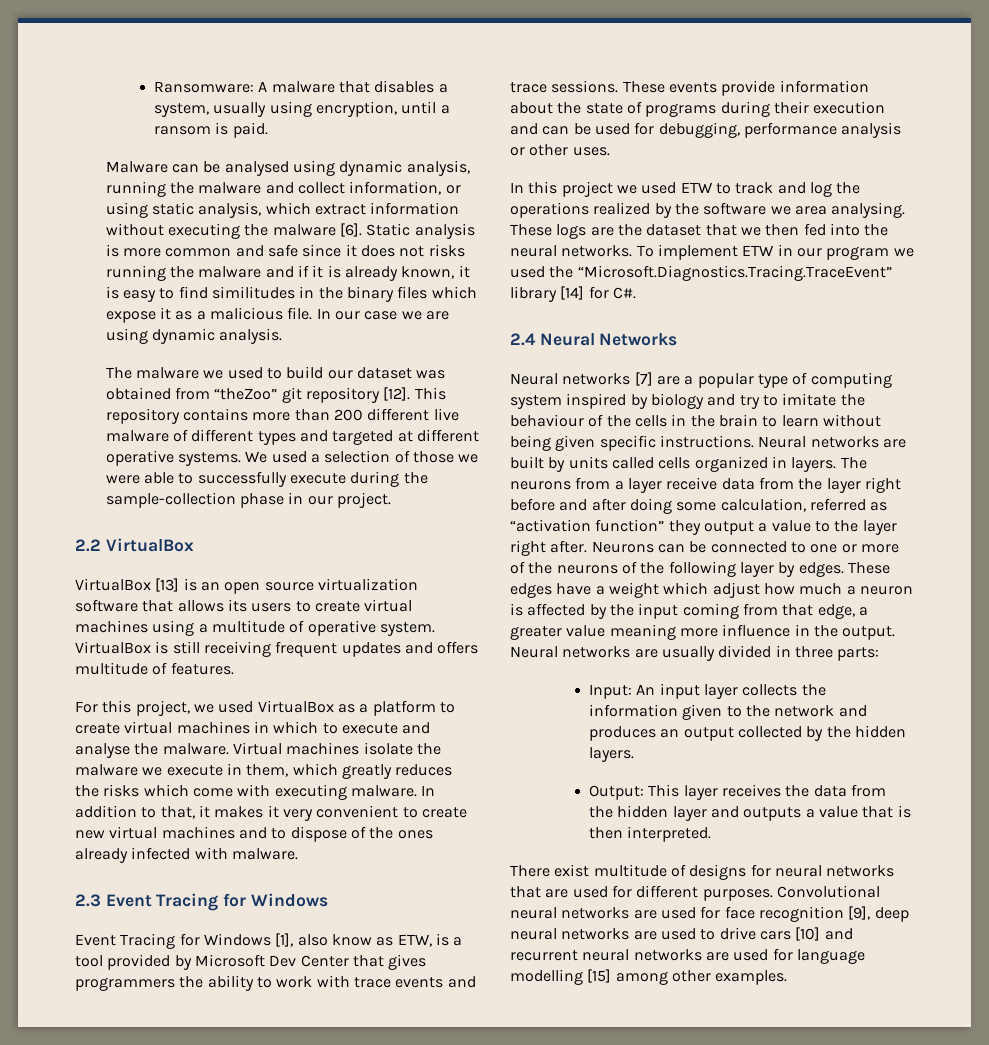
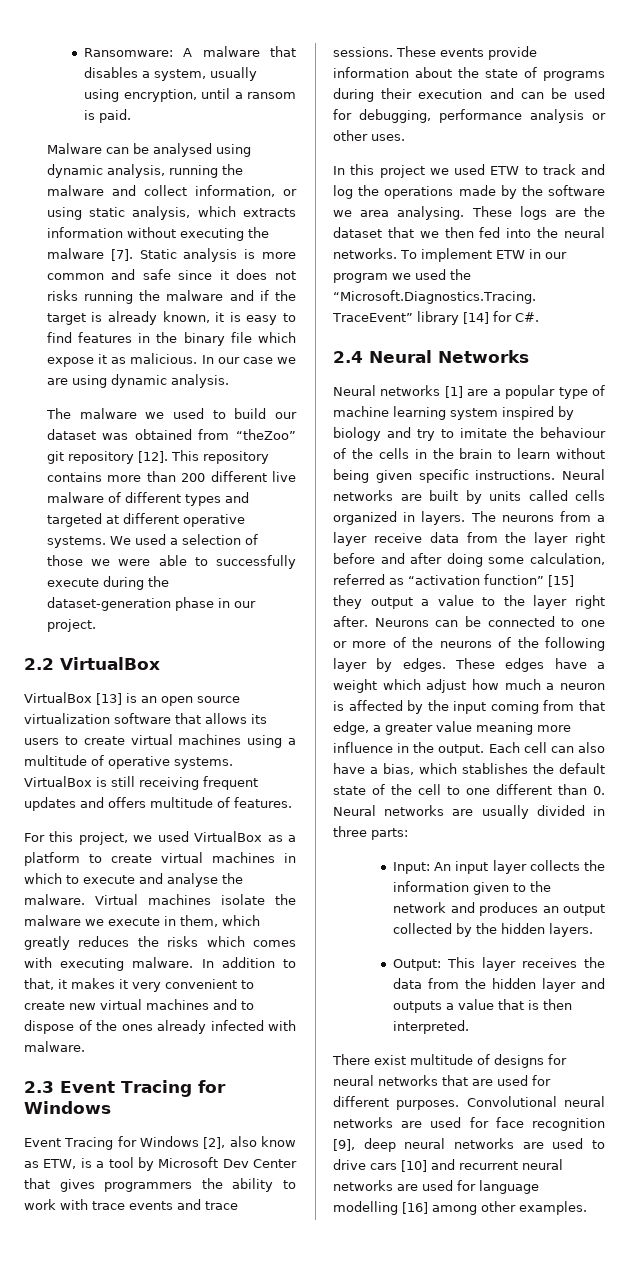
- Malware can be analysed using dynamic analysis, running the malware and collect information, or using static analysis, which extract information without executing the malware [6].
+ Malware can be analysed using dynamic analysis, running the malware and collect information, or using static analysis, which extracts information without executing the malware [7].
- Static analysis is more common and safe since it does not risks running the malware and if it is already known, it is easy to find similitudes in the binary files which expose it as a malicious file.
+ Static analysis is more common and safe since it does not risks running the malware and if the target is already known, it is easy to find features in the binary file which expose it as malicious.
- We used a selection of those we were able to successfully execute during the sample-collection phase in our project.
+ We used a selection of those we were able to successfully execute during the dataset-generation phase in our project.
- VirtualBox [13] is an open source virtualization software that allows its users to create virtual machines using a multitude of operative system.
+ VirtualBox [13] is an open source virtualization software that allows its users to create virtual machines using a multitude of operative systems.
- Virtual machines isolate the malware we execute in them, which greatly reduces the risks which come with executing malware.
+ Virtual machines isolate the malware we execute in them, which greatly reduces the risks which comes with executing malware.
- Event Tracing for Windows [1], also know as ETW, is a tool provided by Microsoft Dev Center that gives programmers the ability to work with trace events and trace sessions.
+ Event Tracing for Windows [2], also know as ETW, is a tool by Microsoft Dev Center that gives programmers the ability to work with trace events and trace sessions.
- In this project we used ETW to track and log the operations realized by the software we area analysing.
+ In this project we used ETW to track and log the operations made by the software we area analysing.
- Neural networks [7] are a popular type of computing system inspired by biology and try to imitate the behaviour of the cells in the brain to learn without being given specific instructions.
+ Neural networks [1] are a popular type of machine learning system inspired by biology and try to imitate the behaviour of the cells in the brain to learn without being given specific instructions.
- The neurons from a layer receive data from the layer right before and after doing some calculation, referred as “activation function” they output a value to the layer right after.
+ The neurons from a layer receive data from the layer right before and after doing some calculation, referred as “activation function” [15] they output a value to the layer right after.
- Neural networks are usually divided in three parts:
+ Each cell can also have a bias, which stablishes the default state of the cell to one different than 0. Neural networks are usually divided in three parts:
- Convolutional neural networks are used for face recognition [9], deep neural networks are used to drive cars [10] and recurrent neural networks are used for language modelling [15] among other examples.
+ Convolutional neural networks are used for face recognition [9], deep neural networks are used to drive cars [10] and recurrent neural networks are used for language modelling [16] among other examples.

